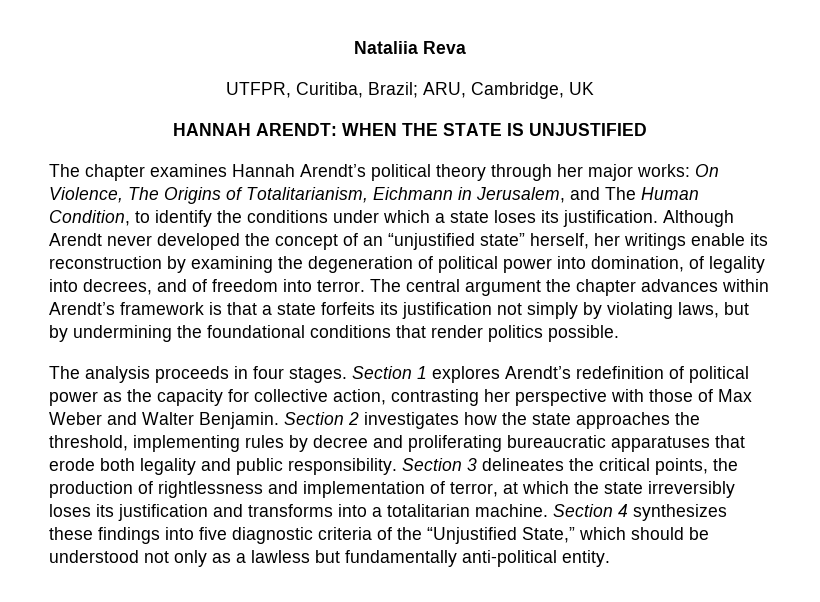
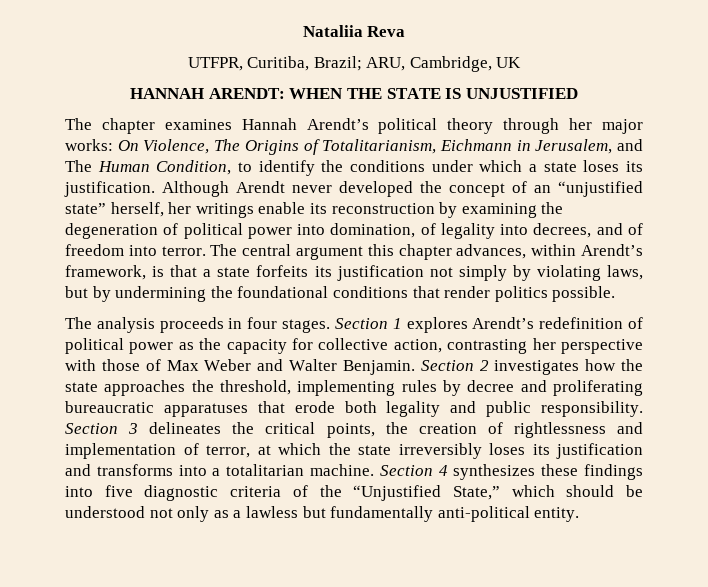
- The central argument the chapter advances within Arendt’s framework is that a state forfeits its justification not simply by violating laws, but by undermining the foundational conditions that render politics possible.
+ The central argument this chapter advances, within Arendt’s framework, is that a state forfeits its justification not simply by violating laws, but by undermining the foundational conditions that render politics possible.
- Section 3 delineates the critical points, the production of rightlessness and implementation of terror, at which the state irreversibly loses its justification and transforms into a totalitarian machine.
+ Section 3 delineates the critical points, the creation of rightlessness and implementation of terror, at which the state irreversibly loses its justification and transforms into a totalitarian machine.

